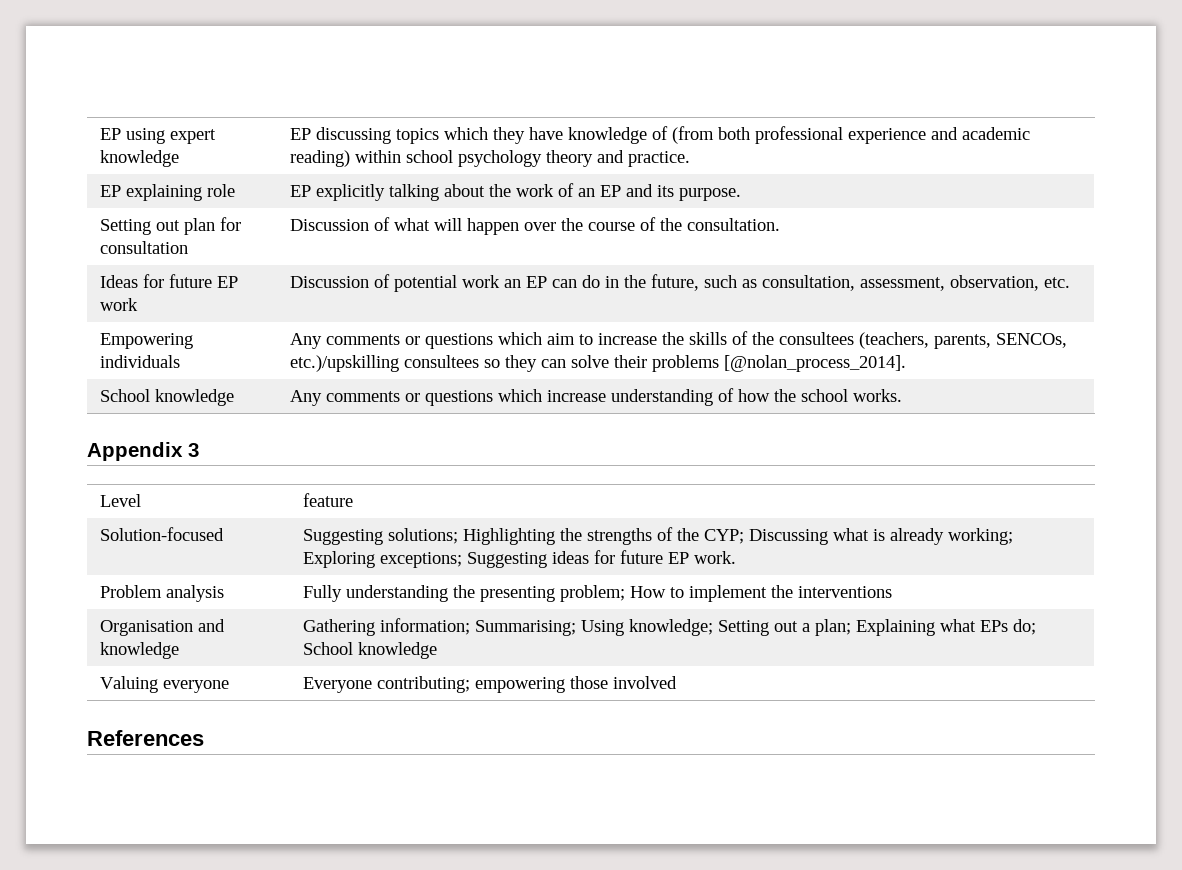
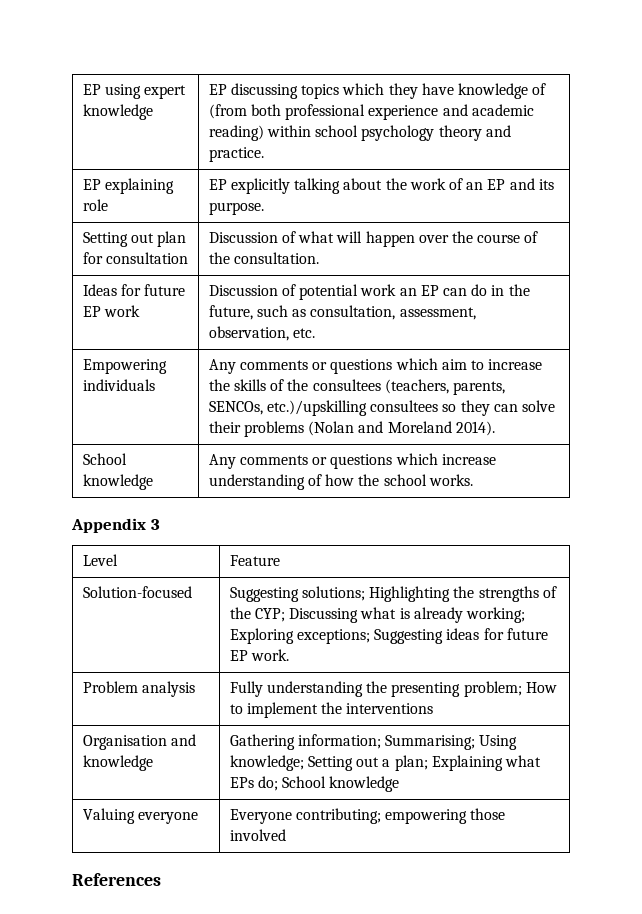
- Empowering individuals | Any comments or questions which aim to increase the skills of the consultees (teachers, parents, SENCOs, etc.)/upskilling consultees so they can solve their problems [@nolan_process_2014].
+ Empowering individuals | Any comments or questions which aim to increase the skills of the consultees (teachers, parents, SENCOs, etc.)/upskilling consultees so they can solve their problems (Nolan and Moreland 2014).
- Level | feature
+ Level | Feature

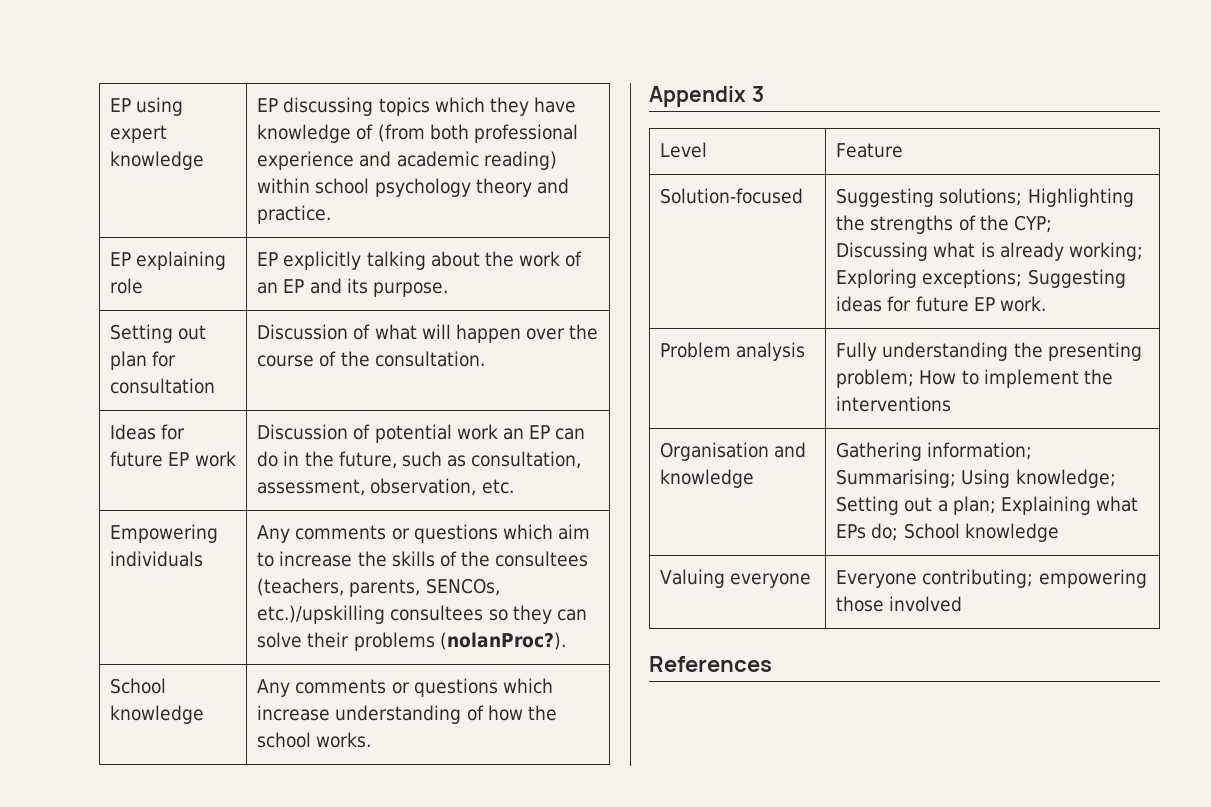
- Empowering individuals | Any comments or questions which aim to increase the skills of the consultees (teachers, parents, SENCOs, etc.)/upskilling consultees so they can solve their problems (Nolan and Moreland 2014).
+ Empowering individuals | Any comments or questions which aim to increase the skills of the consultees (teachers, parents, SENCOs, etc.)/upskilling consultees so they can solve their problems (nolanProc?).

